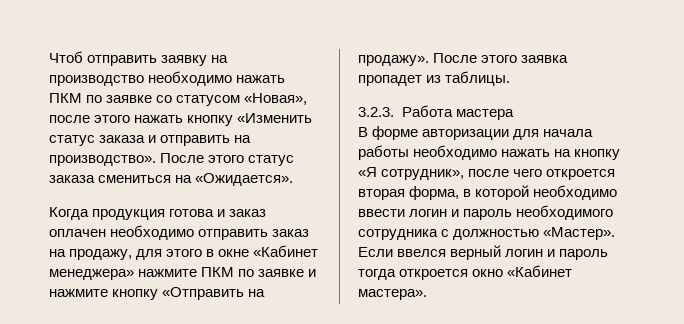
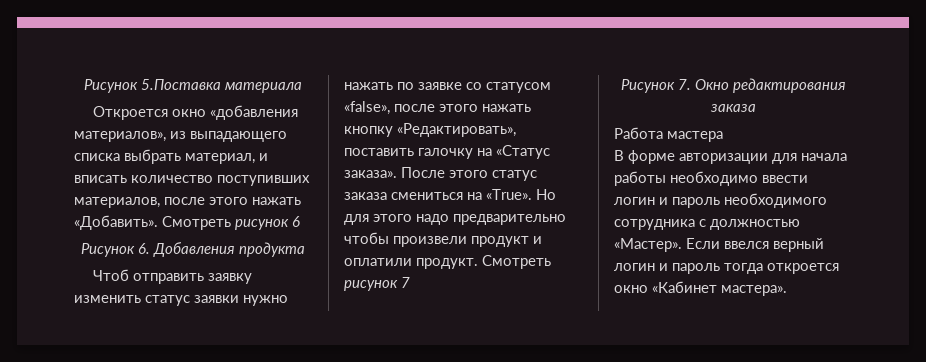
- Чтоб отправить заявку на производство необходимо нажать ПКМ по заявке со статусом «Новая», после этого нажать кнопку «Изменить статус заказа и отправить на производство».
+ Рисунок 5.Поставка материала
+ Откроется окно «добавления материалов», из выпадающего списка выбрать материал, и вписать количество поступивших материалов, после этого нажать «Добавить». Смотреть рисунок 6
+ Рисунок 6. Добавления продукта
+ Чтоб отправить заявку изменить статус заявки нужно нажать по заявке со статусом «false», после этого нажать кнопку «Редактировать», поставить галочку на «Статус заказа».
- После этого статус заказа смениться на «Ожидается».
- Когда продукция готова и заказ оплачен необходимо отправить заказ на продажу, для этого в окне «Кабинет менеджера» нажмите ПКМ по заявке и нажмите кнопку «Отправить на продажу». После этого заявка пропадет из таблицы.
- 3.2.3. Работа мастера
+ После этого статус заказа смениться на «True». Но для этого надо предварительно чтобы произвели продукт и оплатили продукт. Смотреть рисунок 7
+ Рисунок 7. Окно редактирования заказа
+ Работа мастера
- В форме авторизации для начала работы необходимо нажать на кнопку «Я сотрудник», после чего откроется вторая форма, в которой необходимо ввести логин и пароль необходимого сотрудника с должностью «Мастер».
+ В форме авторизации для начала работы необходимо ввести логин и пароль необходимого сотрудника с должностью «Мастер».

